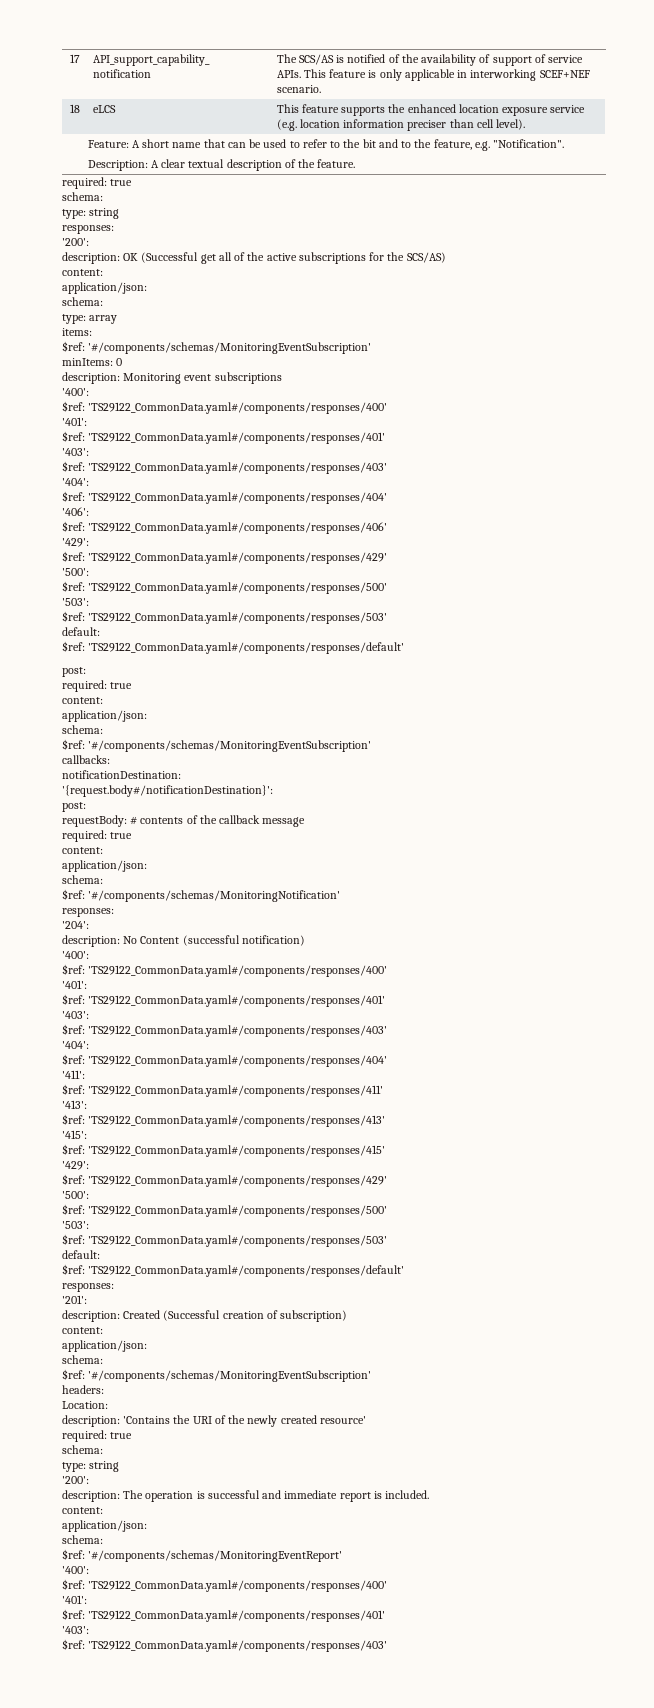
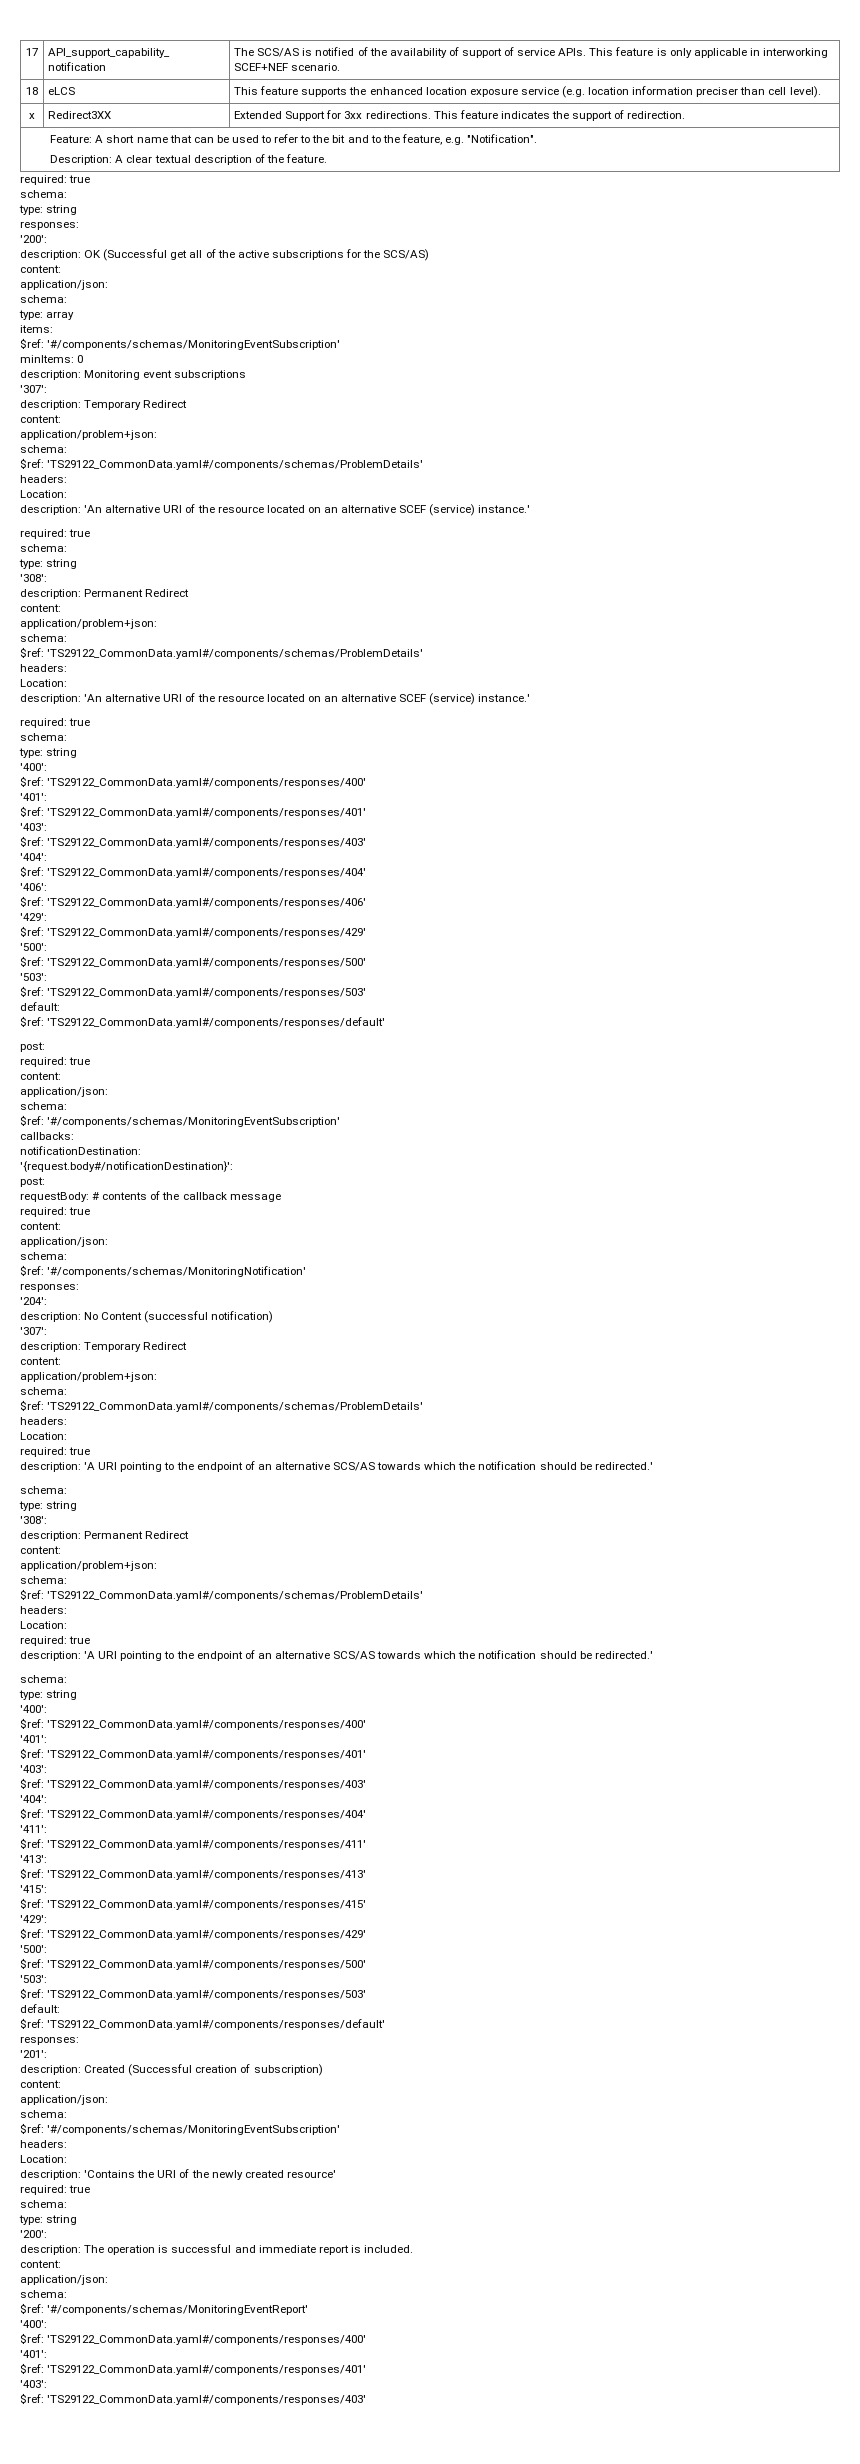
+ x | Redirect3XX | Extended Support for 3xx redirections. This feature indicates the support of redirection.
  description: Monitoring event subscriptions
+ '307':
+ description: Temporary Redirect
+ content:
+ application/problem+json:
+ schema:
+ $ref: 'TS29122_CommonData.yaml#/components/schemas/ProblemDetails'
+ headers:
+ Location:
+ description: 'An alternative URI of the resource located on an alternative SCEF (service) instance.'
+ required: true
+ schema:
+ type: string
+ '308':
+ description: Permanent Redirect
+ content:
+ application/problem+json:
+ schema:
+ $ref: 'TS29122_CommonData.yaml#/components/schemas/ProblemDetails'
+ headers:
+ Location:
+ description: 'An alternative URI of the resource located on an alternative SCEF (service) instance.'
+ required: true
+ schema:
+ type: string
  description: No Content (successful notification)
+ '307':
+ description: Temporary Redirect
+ content:
+ application/problem+json:
+ schema:
+ $ref: 'TS29122_CommonData.yaml#/components/schemas/ProblemDetails'
+ headers:
+ Location:
+ required: true
+ description: 'A URI pointing to the endpoint of an alternative SCS/AS towards which the notification should be redirected.'
+ schema:
+ type: string
+ '308':
+ description: Permanent Redirect
+ content:
+ application/problem+json:
+ schema:
+ $ref: 'TS29122_CommonData.yaml#/components/schemas/ProblemDetails'
+ headers:
+ Location:
+ required: true
+ description: 'A URI pointing to the endpoint of an alternative SCS/AS towards which the notification should be redirected.'
+ schema:
+ type: string

